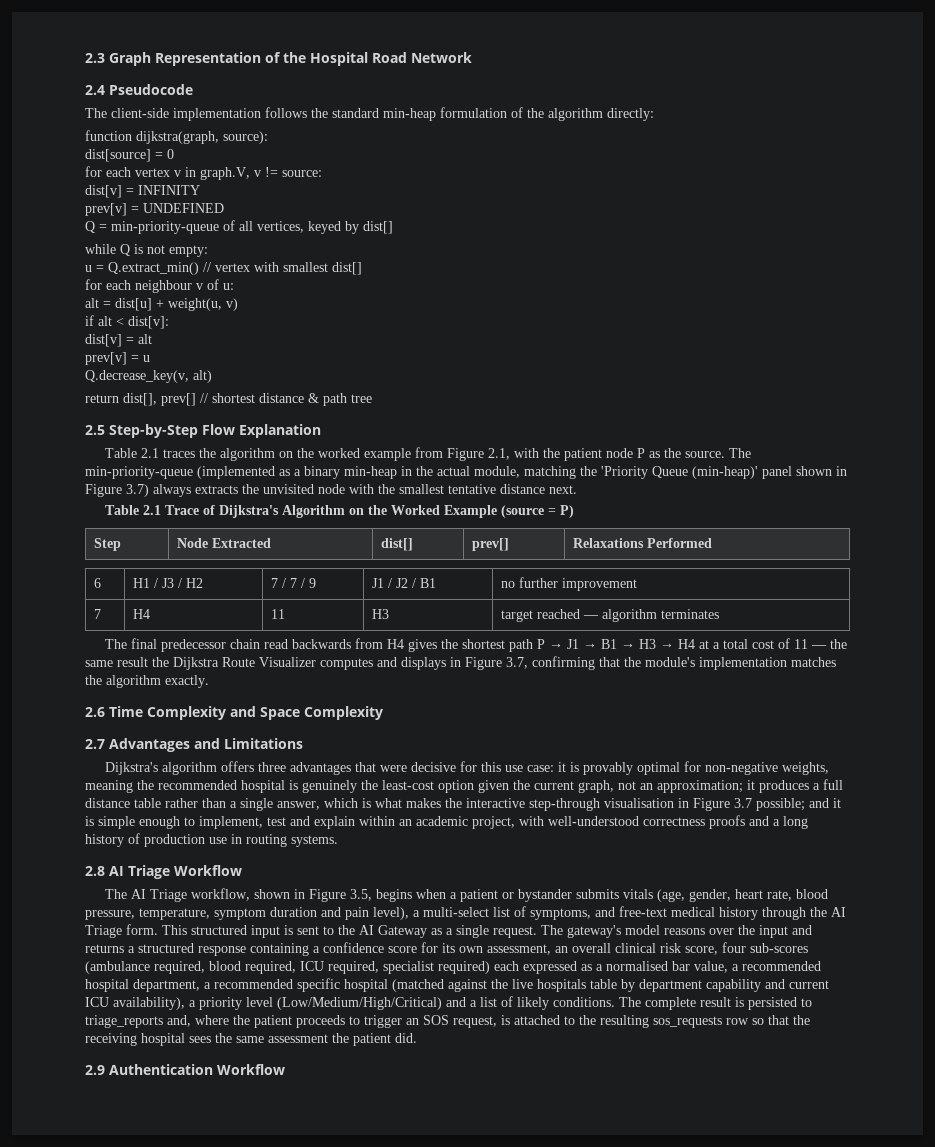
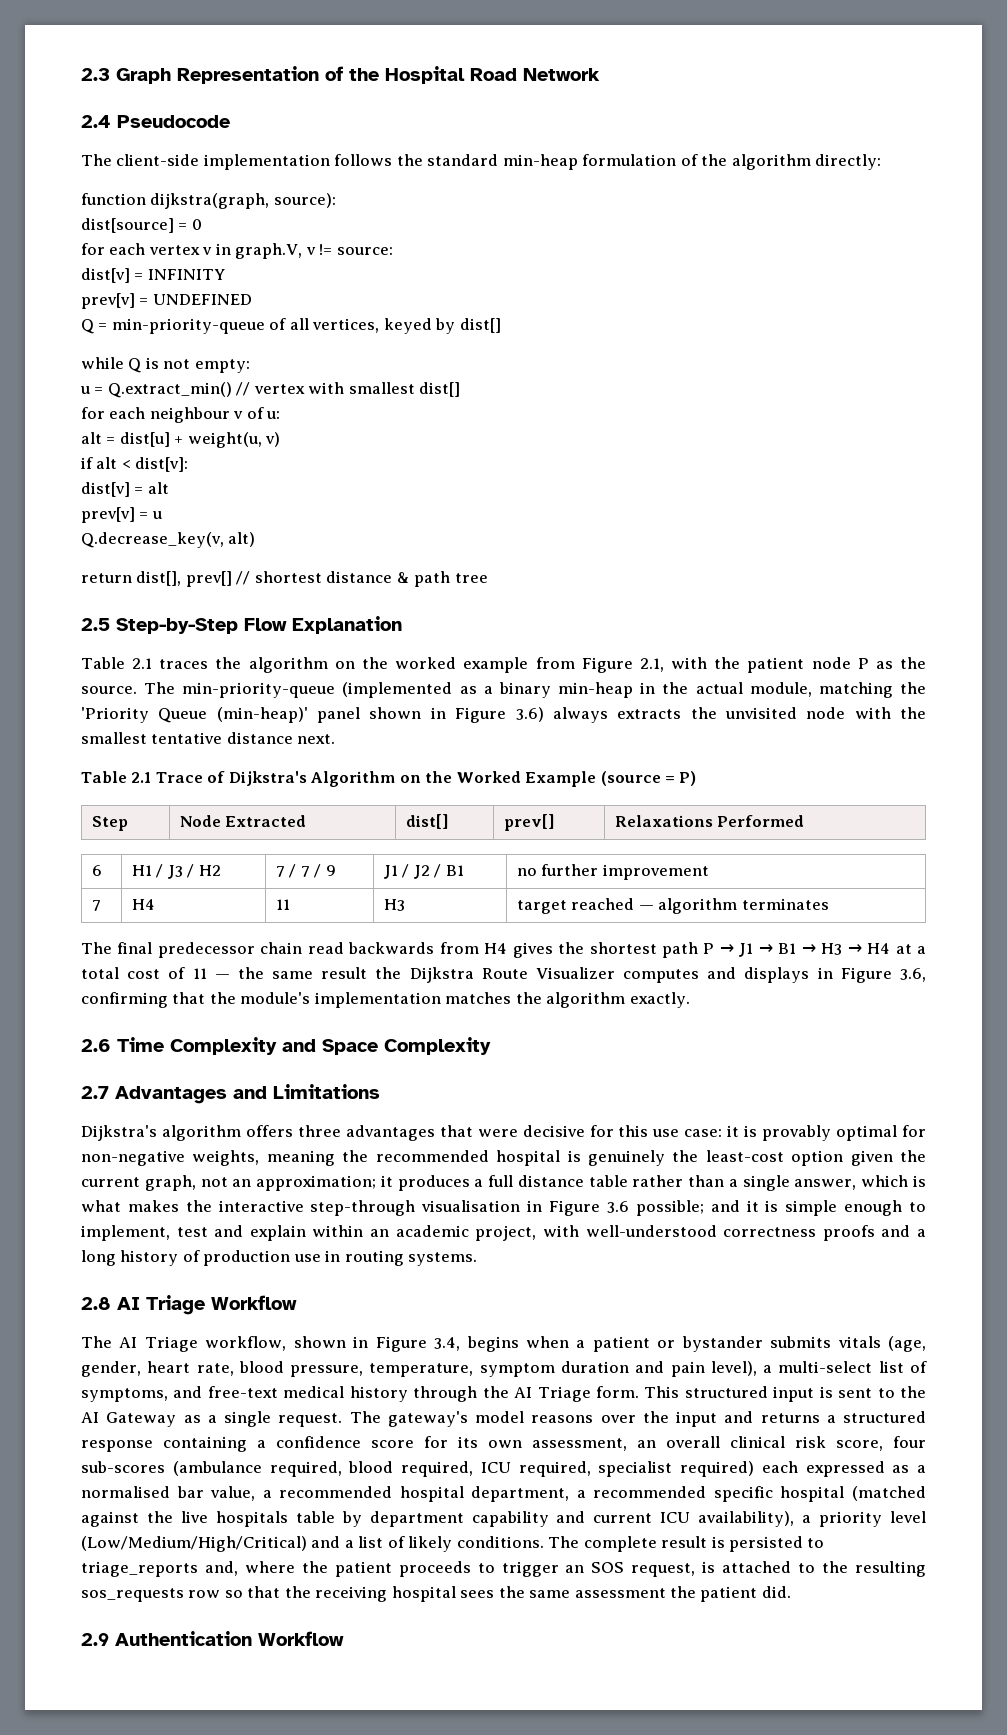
- The min-priority-queue (implemented as a binary min-heap in the actual module, matching the 'Priority Queue (min-heap)' panel shown in Figure 3.7) always extracts the unvisited node with the smallest tentative distance next.
+ The min-priority-queue (implemented as a binary min-heap in the actual module, matching the 'Priority Queue (min-heap)' panel shown in Figure 3.6) always extracts the unvisited node with the smallest tentative distance next.
- The final predecessor chain read backwards from H4 gives the shortest path P → J1 → B1 → H3 → H4 at a total cost of 11 — the same result the Dijkstra Route Visualizer computes and displays in Figure 3.7, confirming that the module's implementation matches the algorithm exactly.
+ The final predecessor chain read backwards from H4 gives the shortest path P → J1 → B1 → H3 → H4 at a total cost of 11 — the same result the Dijkstra Route Visualizer computes and displays in Figure 3.6, confirming that the module's implementation matches the algorithm exactly.
- it produces a full distance table rather than a single answer, which is what makes the interactive step-through visualisation in Figure 3.7 possible;
+ it produces a full distance table rather than a single answer, which is what makes the interactive step-through visualisation in Figure 3.6 possible;
- The AI Triage workflow, shown in Figure 3.5, begins when a patient or bystander submits vitals (age, gender, heart rate, blood pressure, temperature, symptom duration and pain level), a multi-select list of symptoms, and free-text medical history through the AI Triage form.
+ The AI Triage workflow, shown in Figure 3.4, begins when a patient or bystander submits vitals (age, gender, heart rate, blood pressure, temperature, symptom duration and pain level), a multi-select list of symptoms, and free-text medical history through the AI Triage form.

